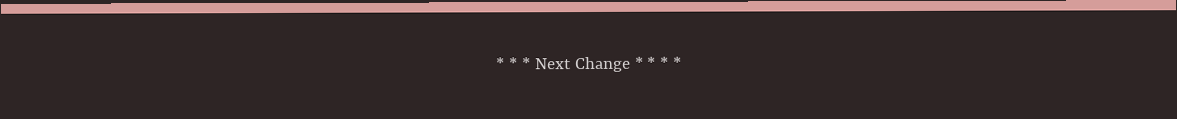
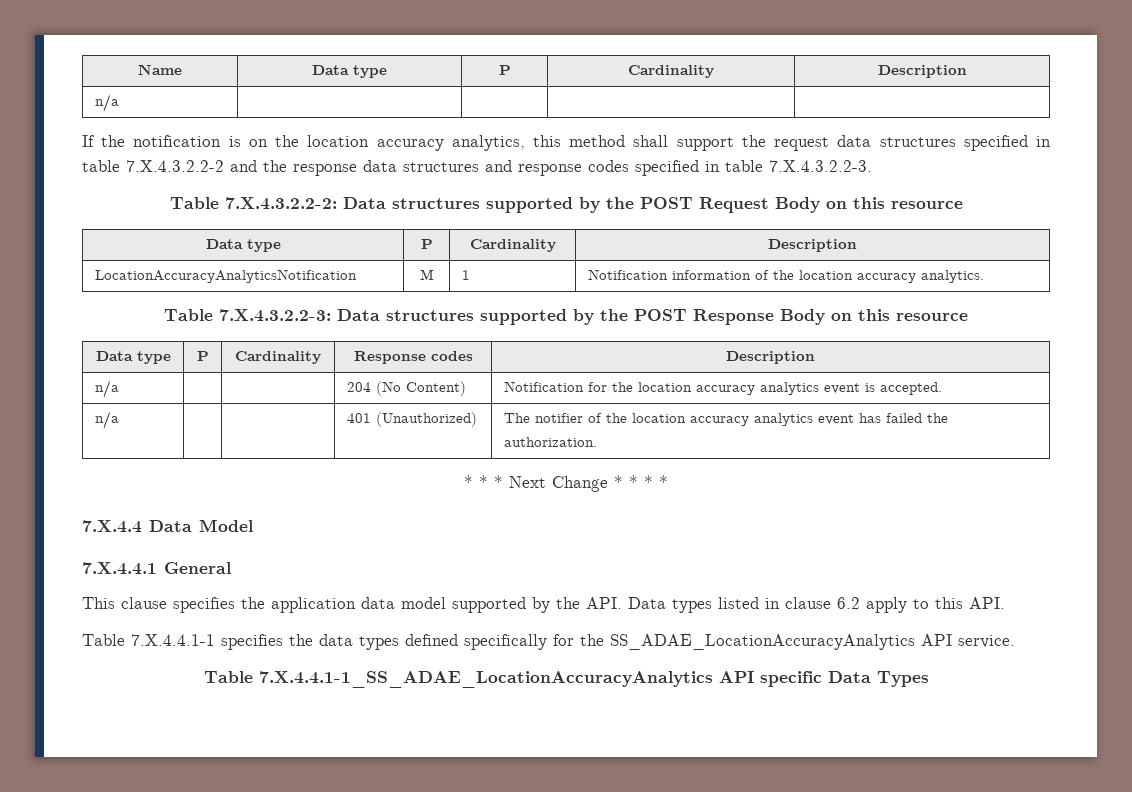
+ Name | Data type | P | Cardinality | Description
+ n/a | | | |
+ If the notification is on the location accuracy analytics, this method shall support the request data structures specified in table 7.X.4.3.2.2-2 and the response data structures and response codes specified in table 7.X.4.3.2.2-3.
+ Table 7.X.4.3.2.2-2: Data structures supported by the POST Request Body on this resource
+ Data type | P | Cardinality | Description
+ LocationAccuracyAnalyticsNotification | M | 1 | Notification information of the location accuracy analytics.
+ Table 7.X.4.3.2.2-3: Data structures supported by the POST Response Body on this resource
+ Data type | P | Cardinality | Response codes | Description
+ n/a | | | 204 (No Content) | Notification for the location accuracy analytics event is accepted.
+ n/a | | | 401 (Unauthorized) | The notifier of the location accuracy analytics event has failed the authorization.
+ 7.X.4.4 Data Model
+ 7.X.4.4.1 General
+ This clause specifies the application data model supported by the API. Data types listed in clause 6.2 apply to this API.
+ Table 7.X.4.4.1-1 specifies the data types defined specifically for the SS_ADAE_LocationAccuracyAnalytics API service.
+ Table 7.X.4.4.1-1_SS_ADAE_LocationAccuracyAnalytics API specific Data Types

